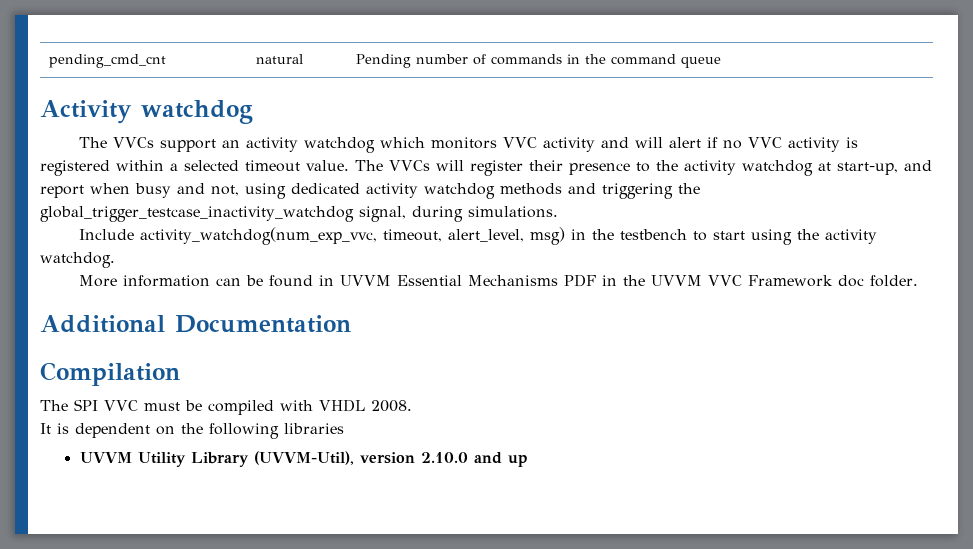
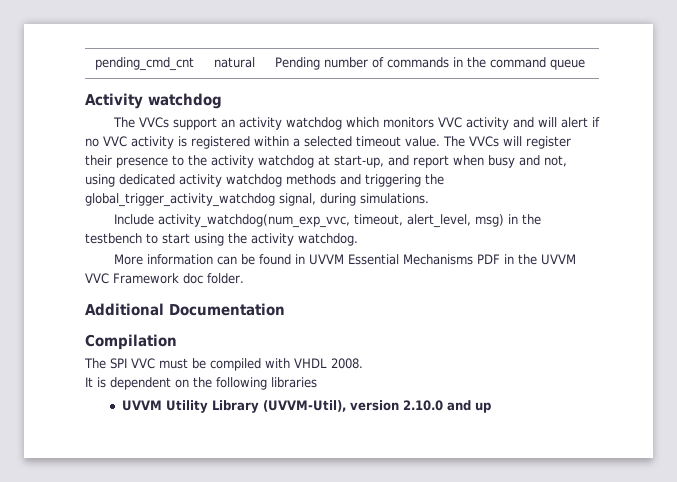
- The VVCs will register their presence to the activity watchdog at start-up, and report when busy and not, using dedicated activity watchdog methods and triggering the global_trigger_testcase_inactivity_watchdog signal, during simulations.
+ The VVCs will register their presence to the activity watchdog at start-up, and report when busy and not, using dedicated activity watchdog methods and triggering the global_trigger_activity_watchdog signal, during simulations.

